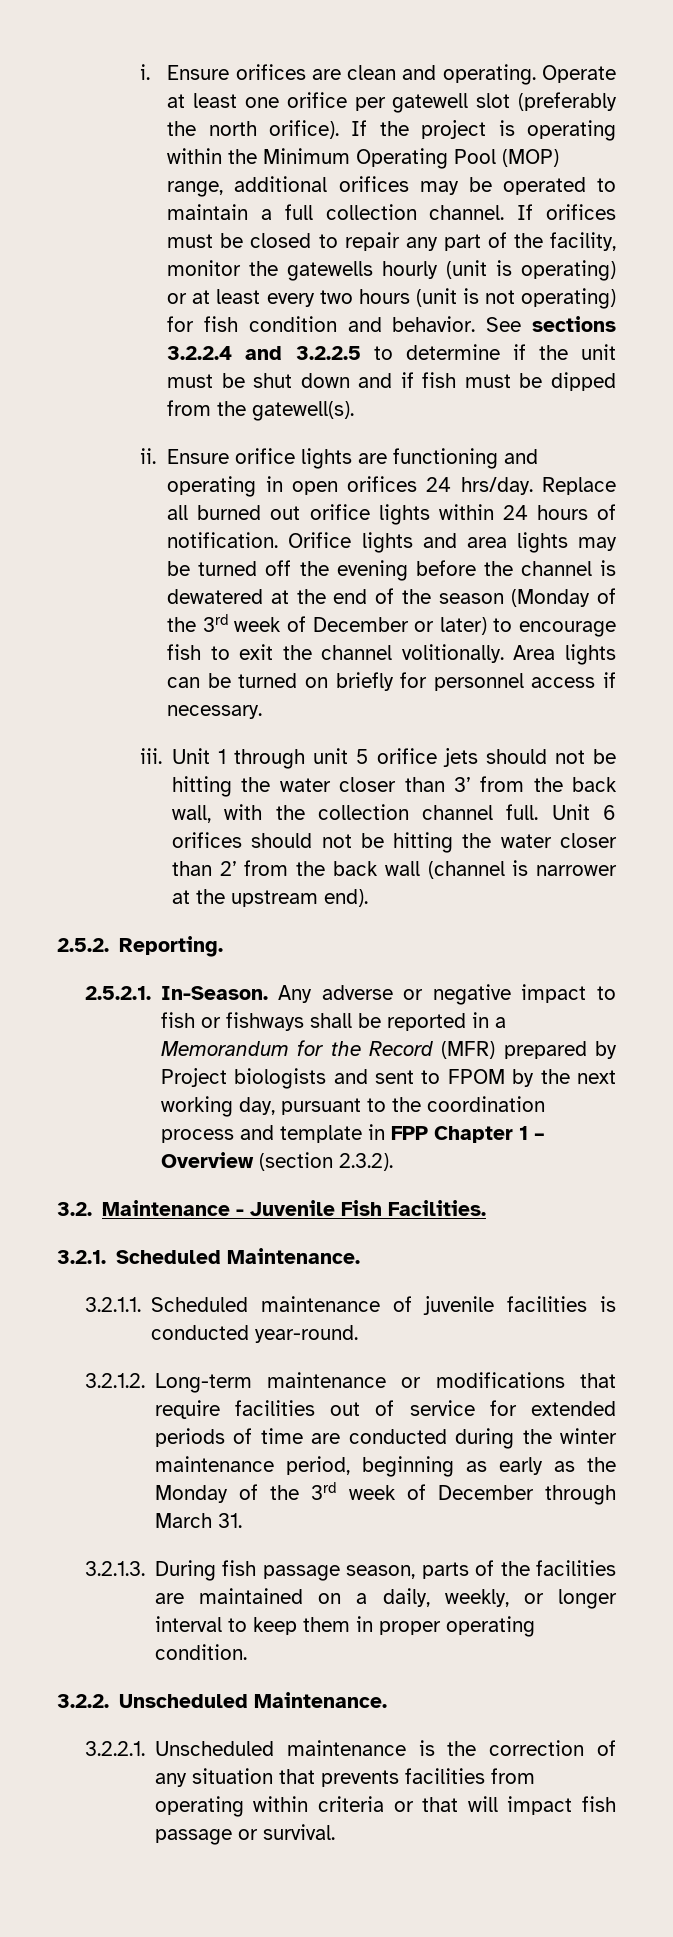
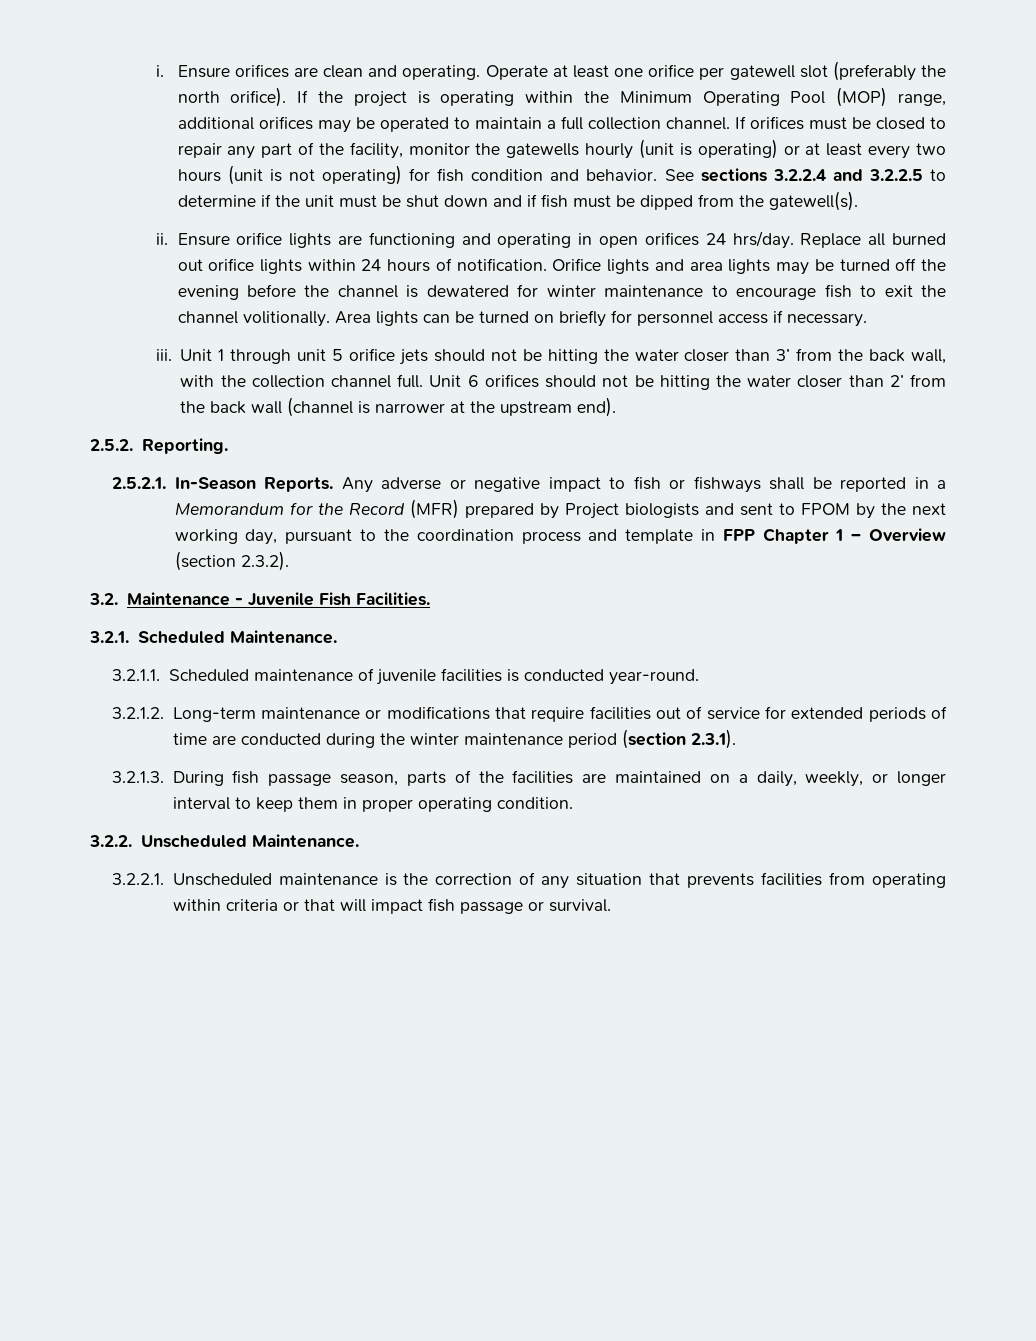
- Orifice lights and area lights may be turned off the evening before the channel is dewatered at the end of the season (Monday of the 3rd week of December or later) to encourage fish to exit the channel volitionally.
+ Orifice lights and area lights may be turned off the evening before the channel is dewatered for winter maintenance to encourage fish to exit the channel volitionally.
- 2.5.2.1. In-Season.
+ 2.5.2.1. In-Season Reports.
- 3.2.1.2. Long-term maintenance or modifications that require facilities out of service for extended periods of time are conducted during the winter maintenance period, beginning as early as the Monday of the 3rd week of December through March 31.
+ 3.2.1.2. Long-term maintenance or modifications that require facilities out of service for extended periods of time are conducted during the winter maintenance period (section 2.3.1).

